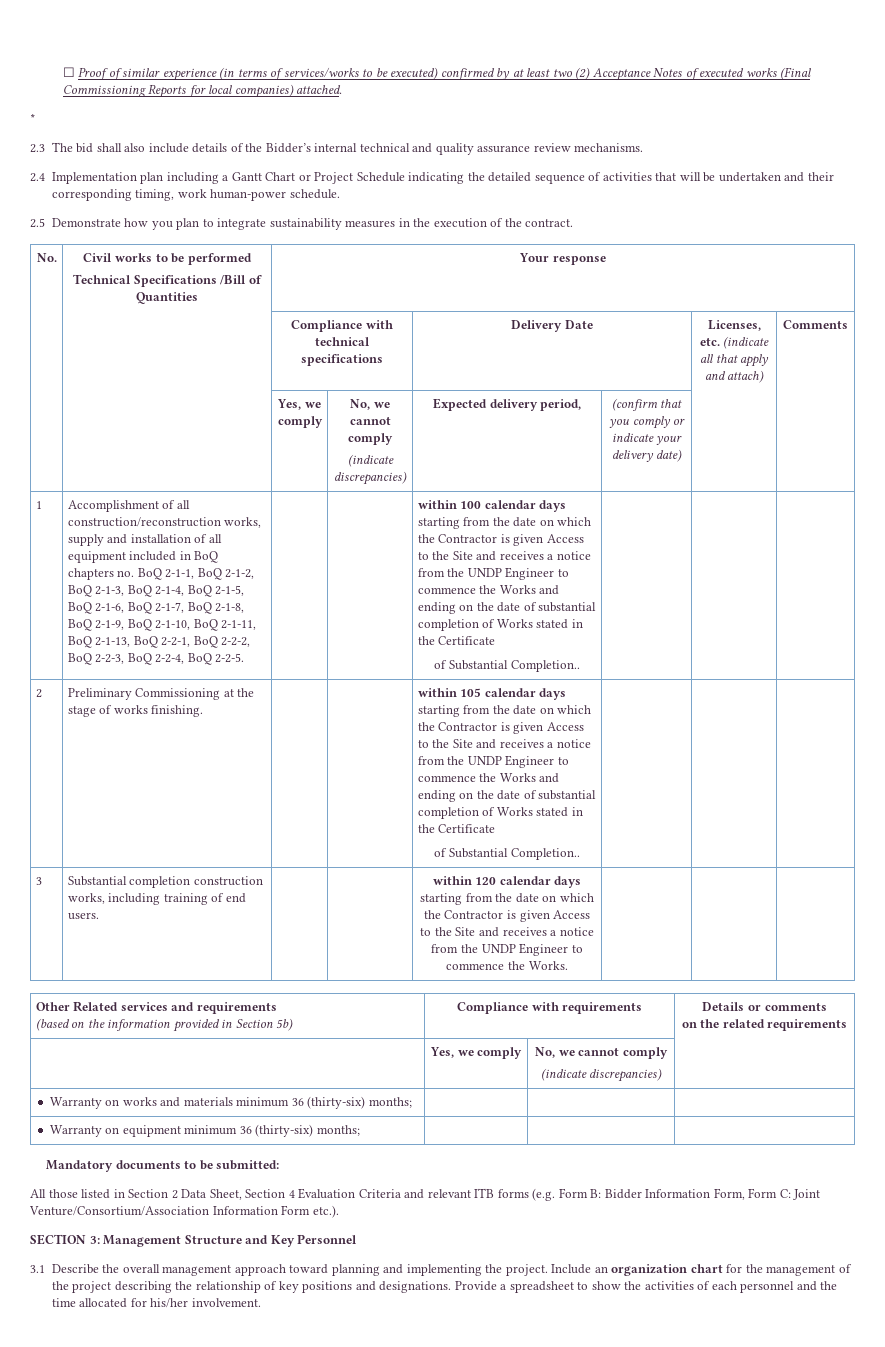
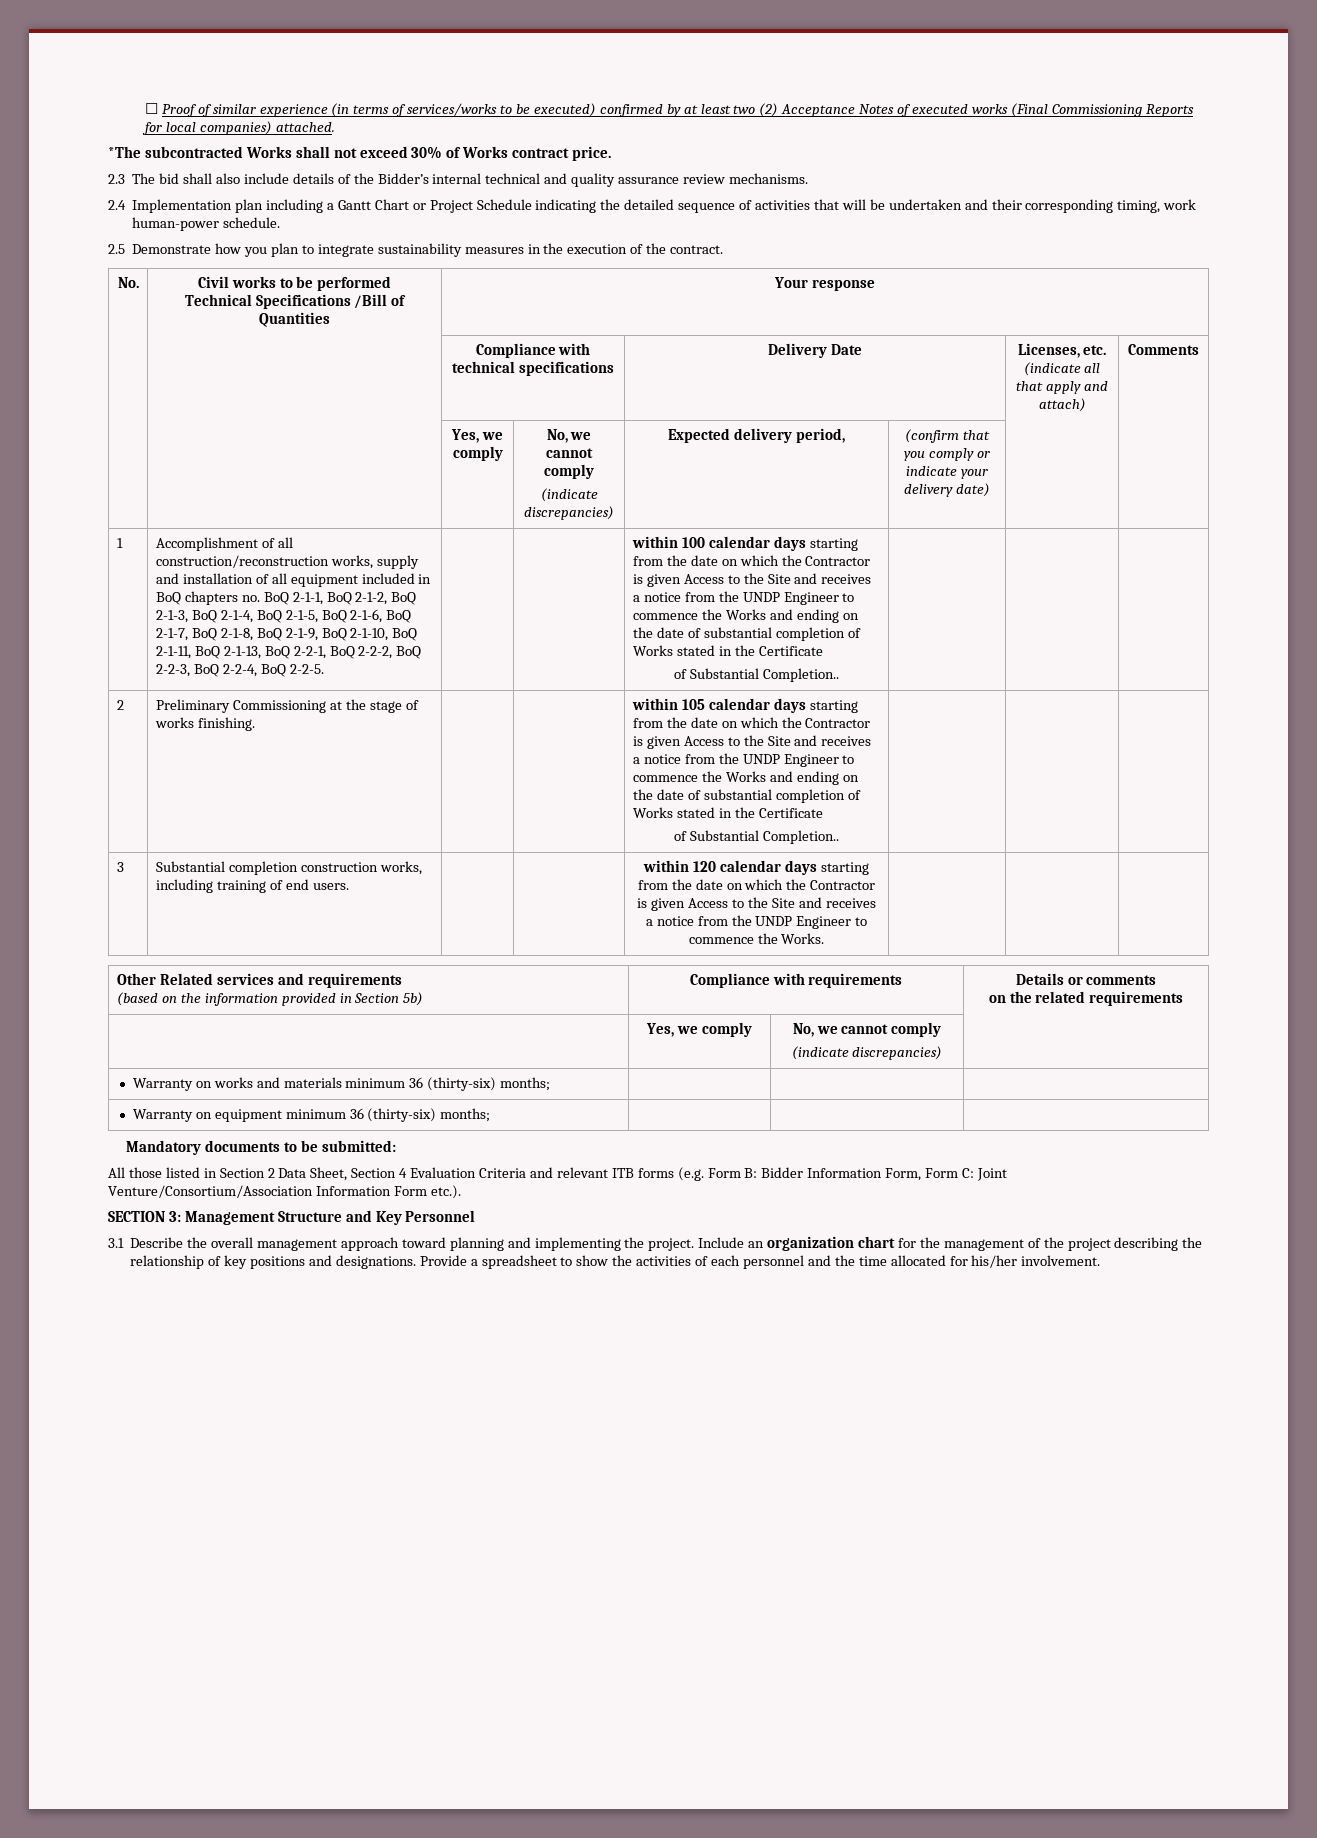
- *
+ *The subcontracted Works shall not exceed 30% of Works contract price.

